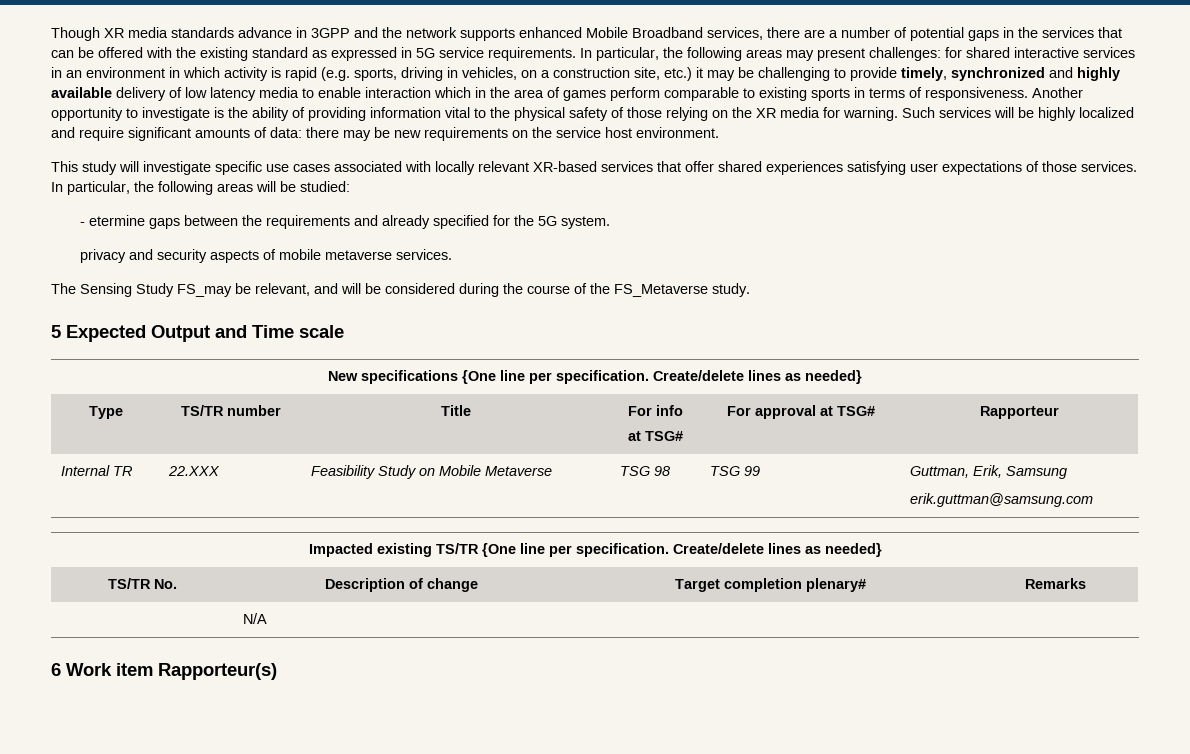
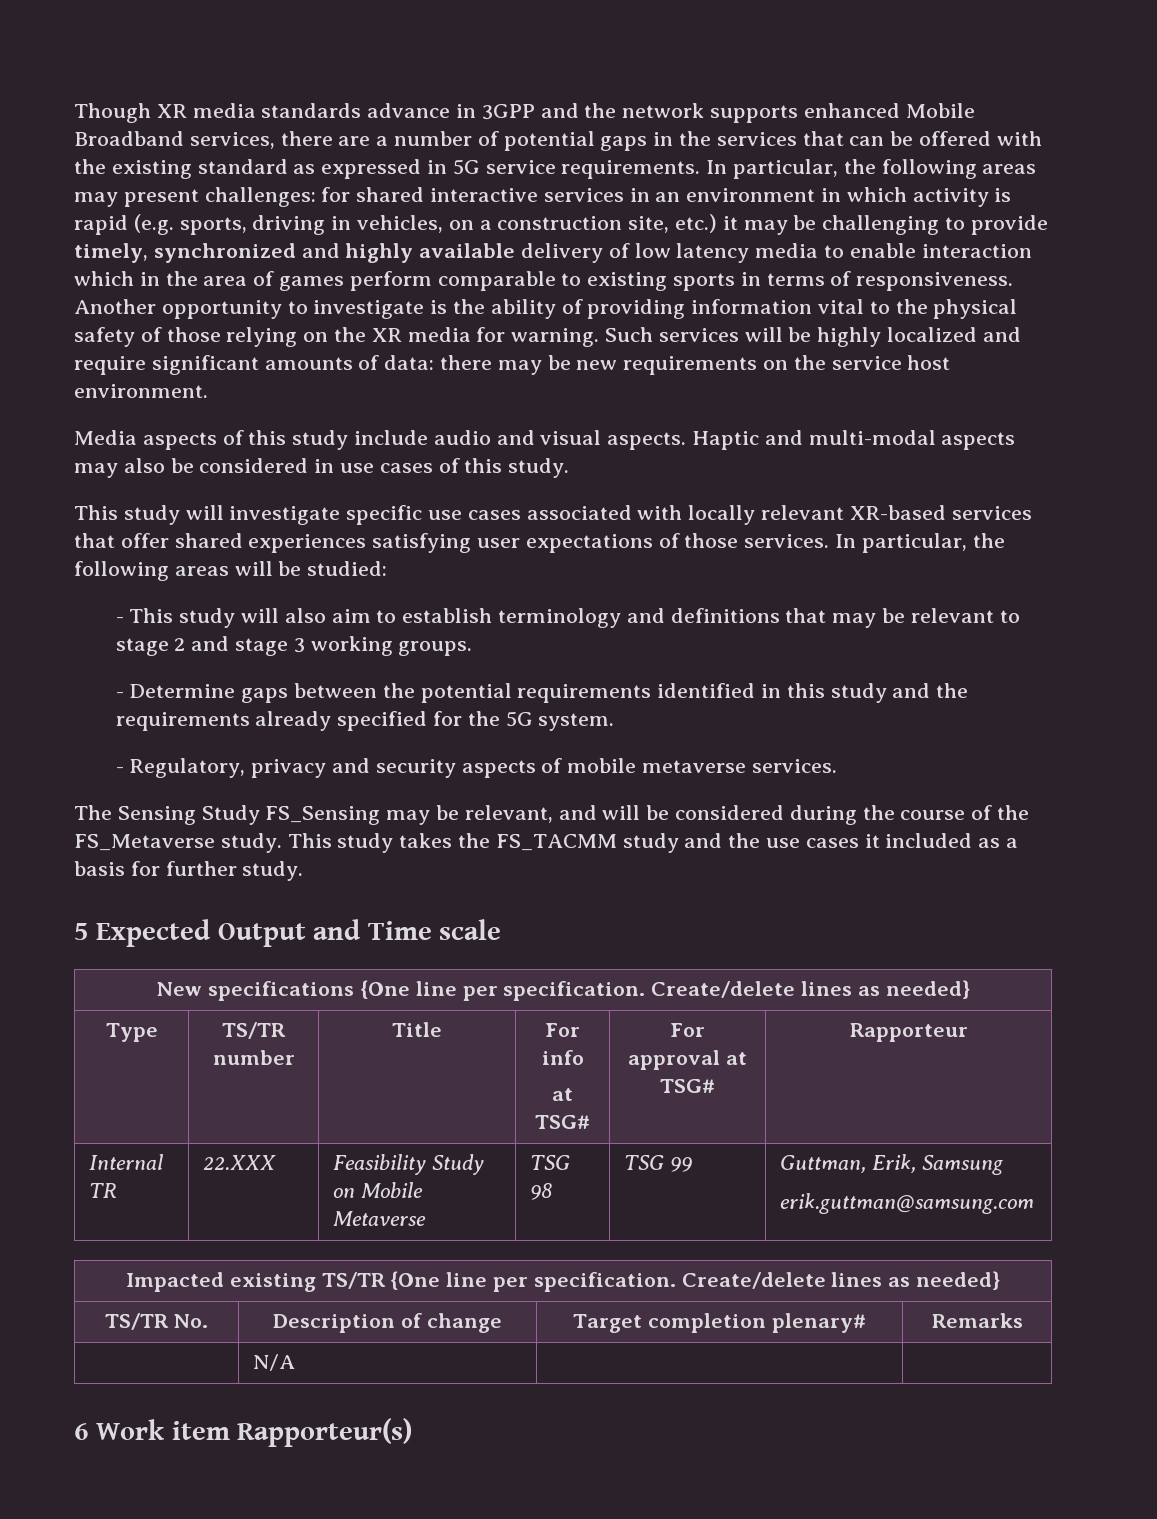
+ Media aspects of this study include audio and visual aspects. Haptic and multi-modal aspects may also be considered in use cases of this study.
- - etermine gaps between the requirements and already specified for the 5G system.
+ - This study will also aim to establish terminology and definitions that may be relevant to stage 2 and stage 3 working groups.
+ - Determine gaps between the potential requirements identified in this study and the requirements already specified for the 5G system.
- privacy and security aspects of mobile metaverse services.
+ - Regulatory, privacy and security aspects of mobile metaverse services.
- The Sensing Study FS_may be relevant, and will be considered during the course of the FS_Metaverse study.
+ The Sensing Study FS_Sensing may be relevant, and will be considered during the course of the FS_Metaverse study. This study takes the FS_TACMM study and the use cases it included as a basis for further study.

